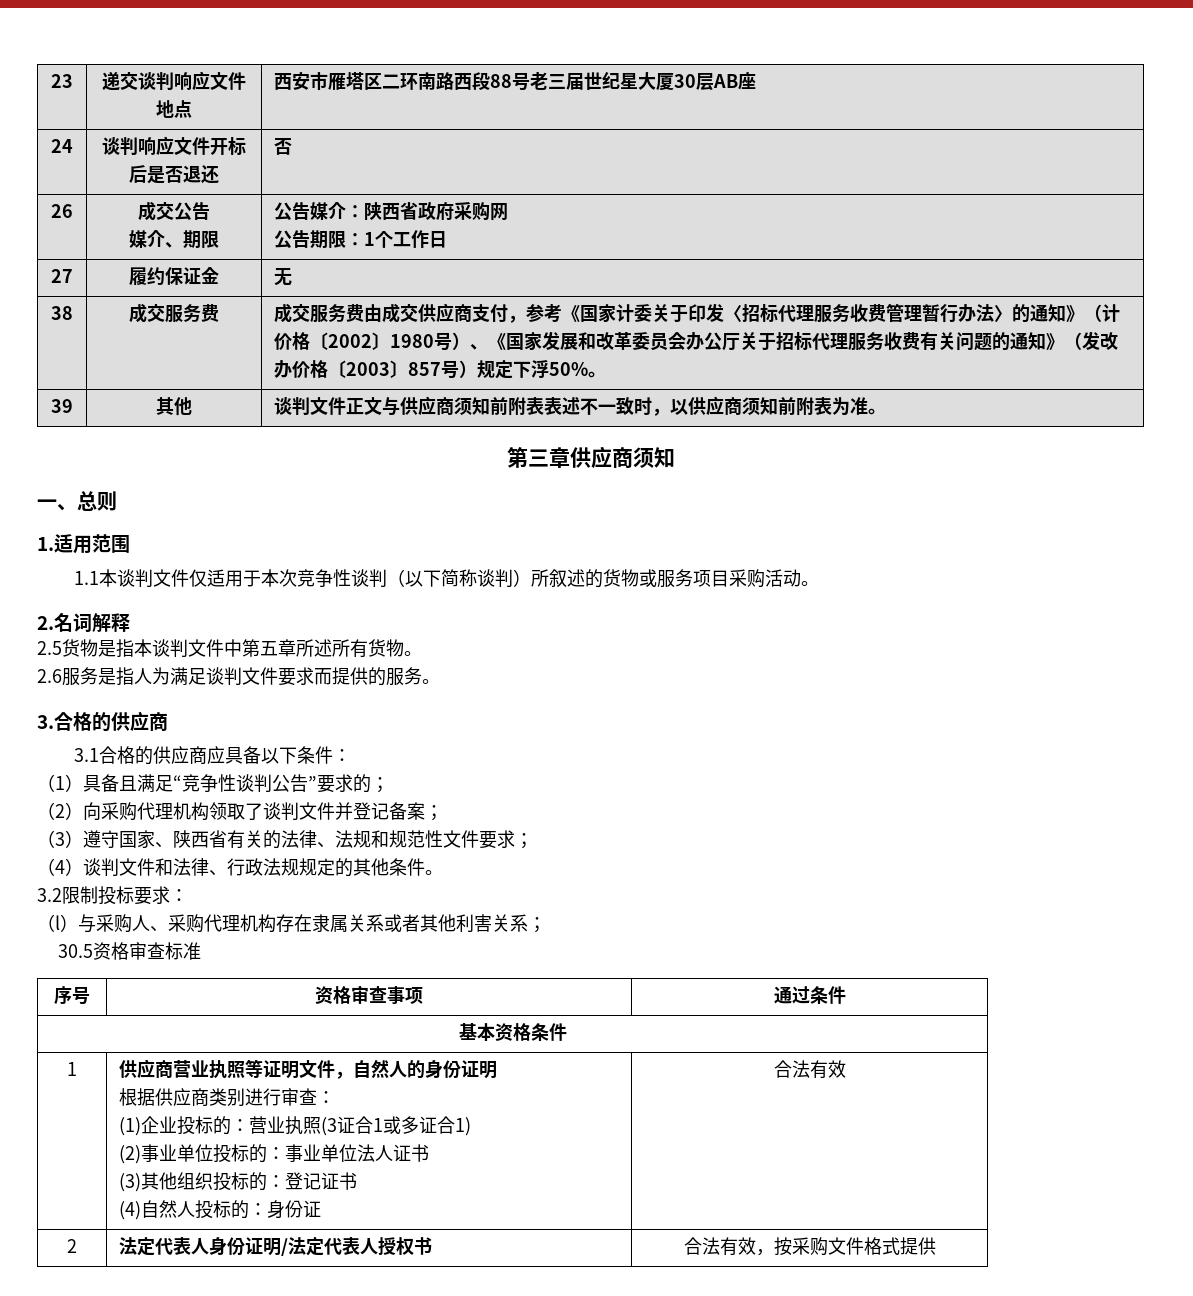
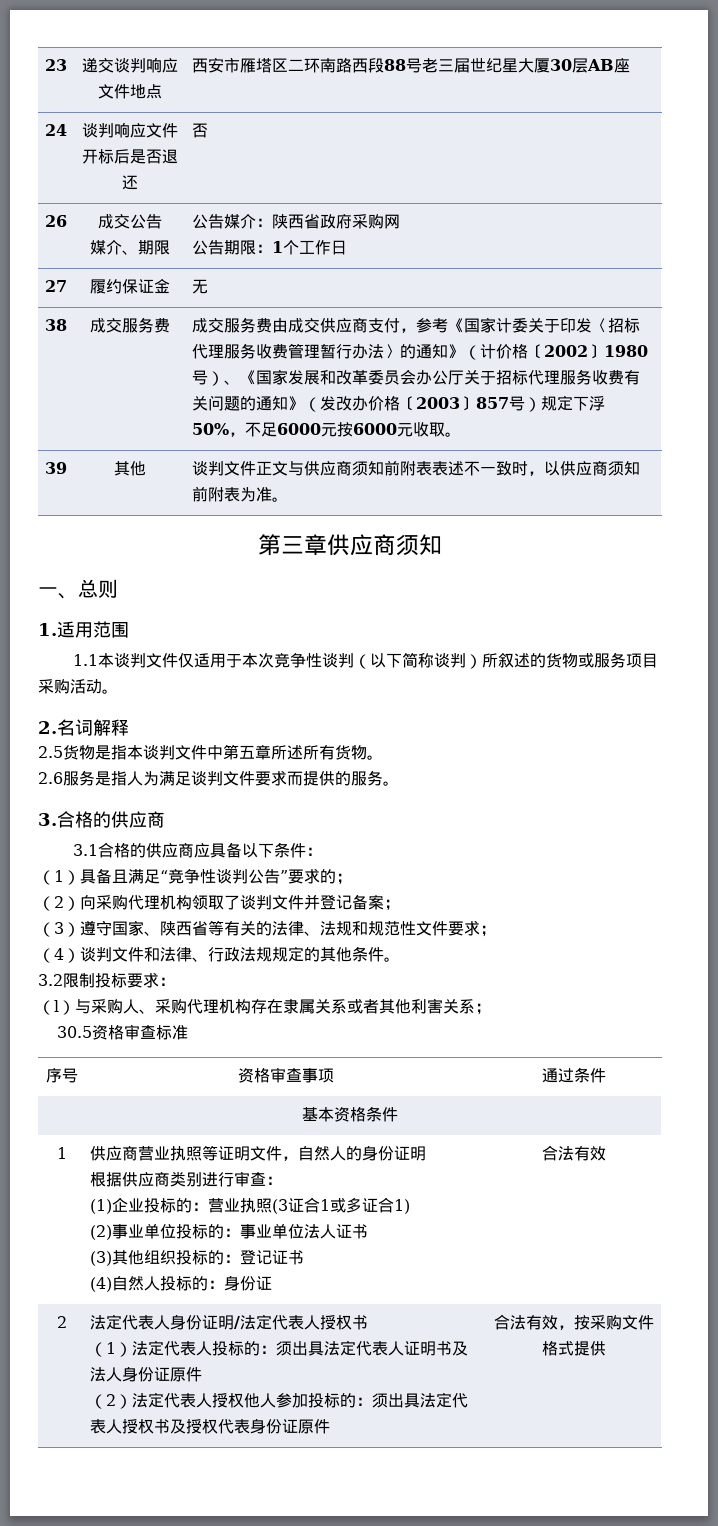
- 成交服务费由成交供应商支付，参考《国家计委关于印发〈招标代理服务收费管理暂行办法〉的通知》（计价格〔2002〕1980号）、《国家发展和改革委员会办公厅关于招标代理服务收费有关问题的通知》（发改办价格〔2003〕857号）规定下浮50%。
+ 成交服务费由成交供应商支付，参考《国家计委关于印发〈招标代理服务收费管理暂行办法〉的通知》（计价格〔2002〕1980号）、《国家发展和改革委员会办公厅关于招标代理服务收费有关问题的通知》（发改办价格〔2003〕857号）规定下浮50%，不足6000元按6000元收取。
- （3）遵守国家、陕西省有关的法律、法规和规范性文件要求；
+ （3）遵守国家、陕西省等有关的法律、法规和规范性文件要求；
+ （1）法定代表人投标的：须出具法定代表人证明书及法人身份证原件
+ （2）法定代表人授权他人参加投标的：须出具法定代表人授权书及授权代表身份证原件

